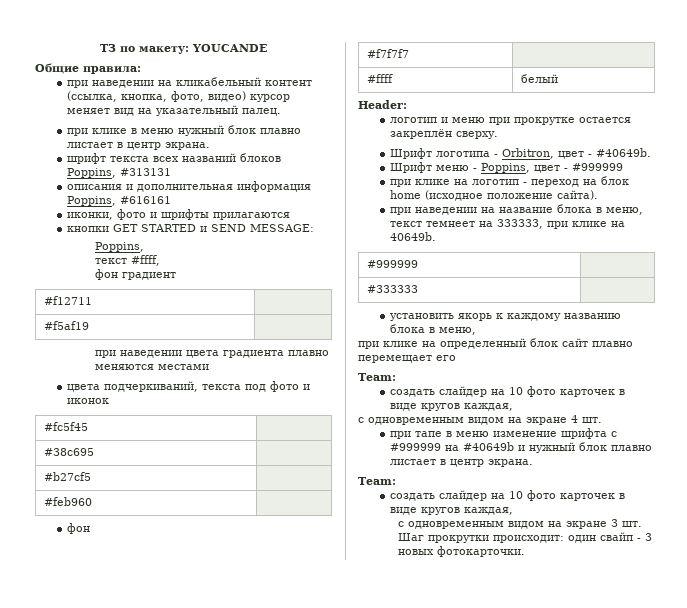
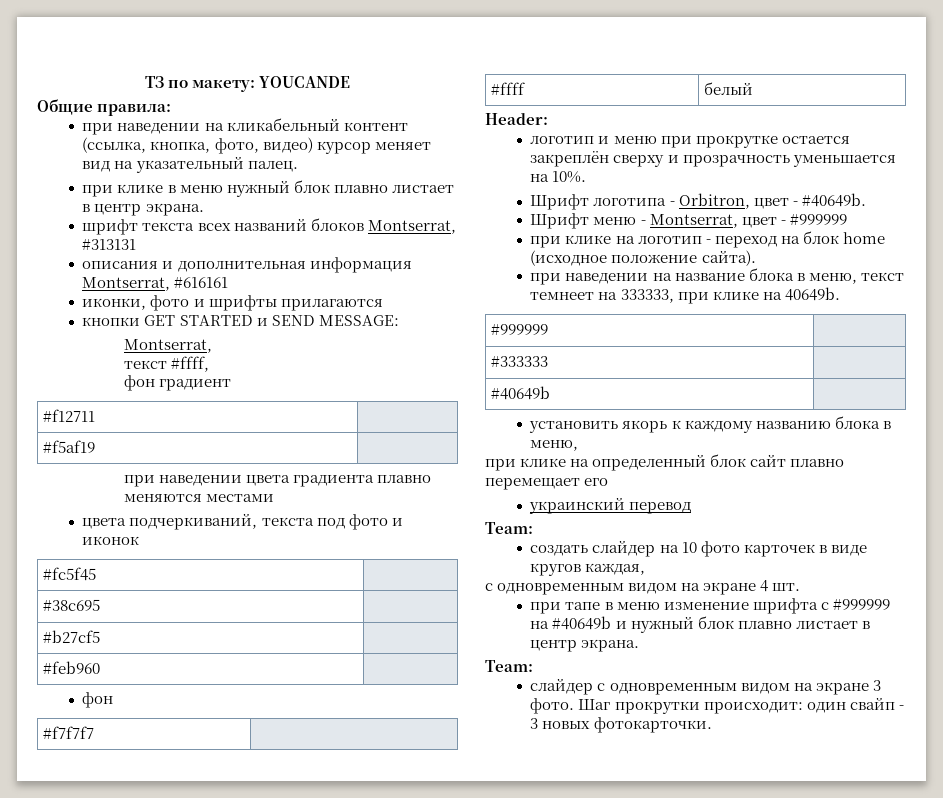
- шрифт текста всех названий блоков Poppins, #313131
+ шрифт текста всех названий блоков Montserrat, #313131
- описания и дополнительная информация Poppins, #616161
+ описания и дополнительная информация Montserrat, #616161
  кнопки GET STARTED и SEND MESSAGE:
- Poppins,
+ Montserrat,
- логотип и меню при прокрутке остается закреплён сверху.
+ логотип и меню при прокрутке остается закреплён сверху и прозрачность уменьшается на 10%.
- Шрифт меню - Poppins, цвет - #999999
+ Шрифт меню - Montserrat, цвет - #999999
+ #40649b |
+ украинский перевод
  при тапе в меню изменение шрифта с #999999 на #40649b и нужный блок плавно листает в центр экрана.
  Team:
- создать слайдер на 10 фото карточек в виде кругов каждая,
- с одновременным видом на экране 3 шт.
+ слайдер с одновременным видом на экране 3 фото.

